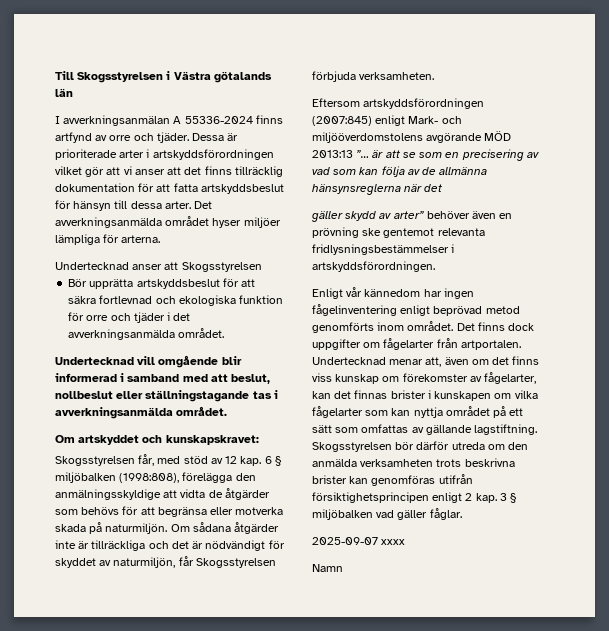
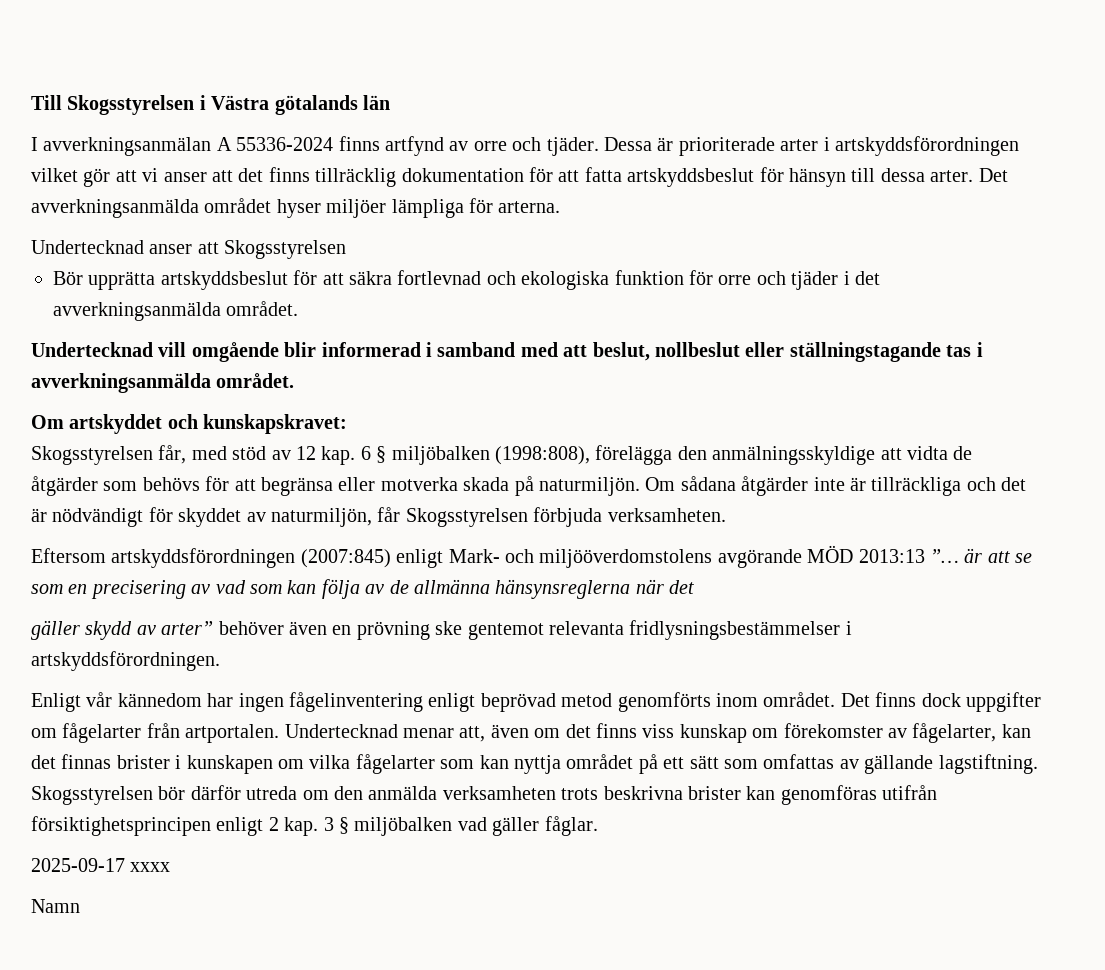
- 2025-09-07 xxxx
+ 2025-09-17 xxxx

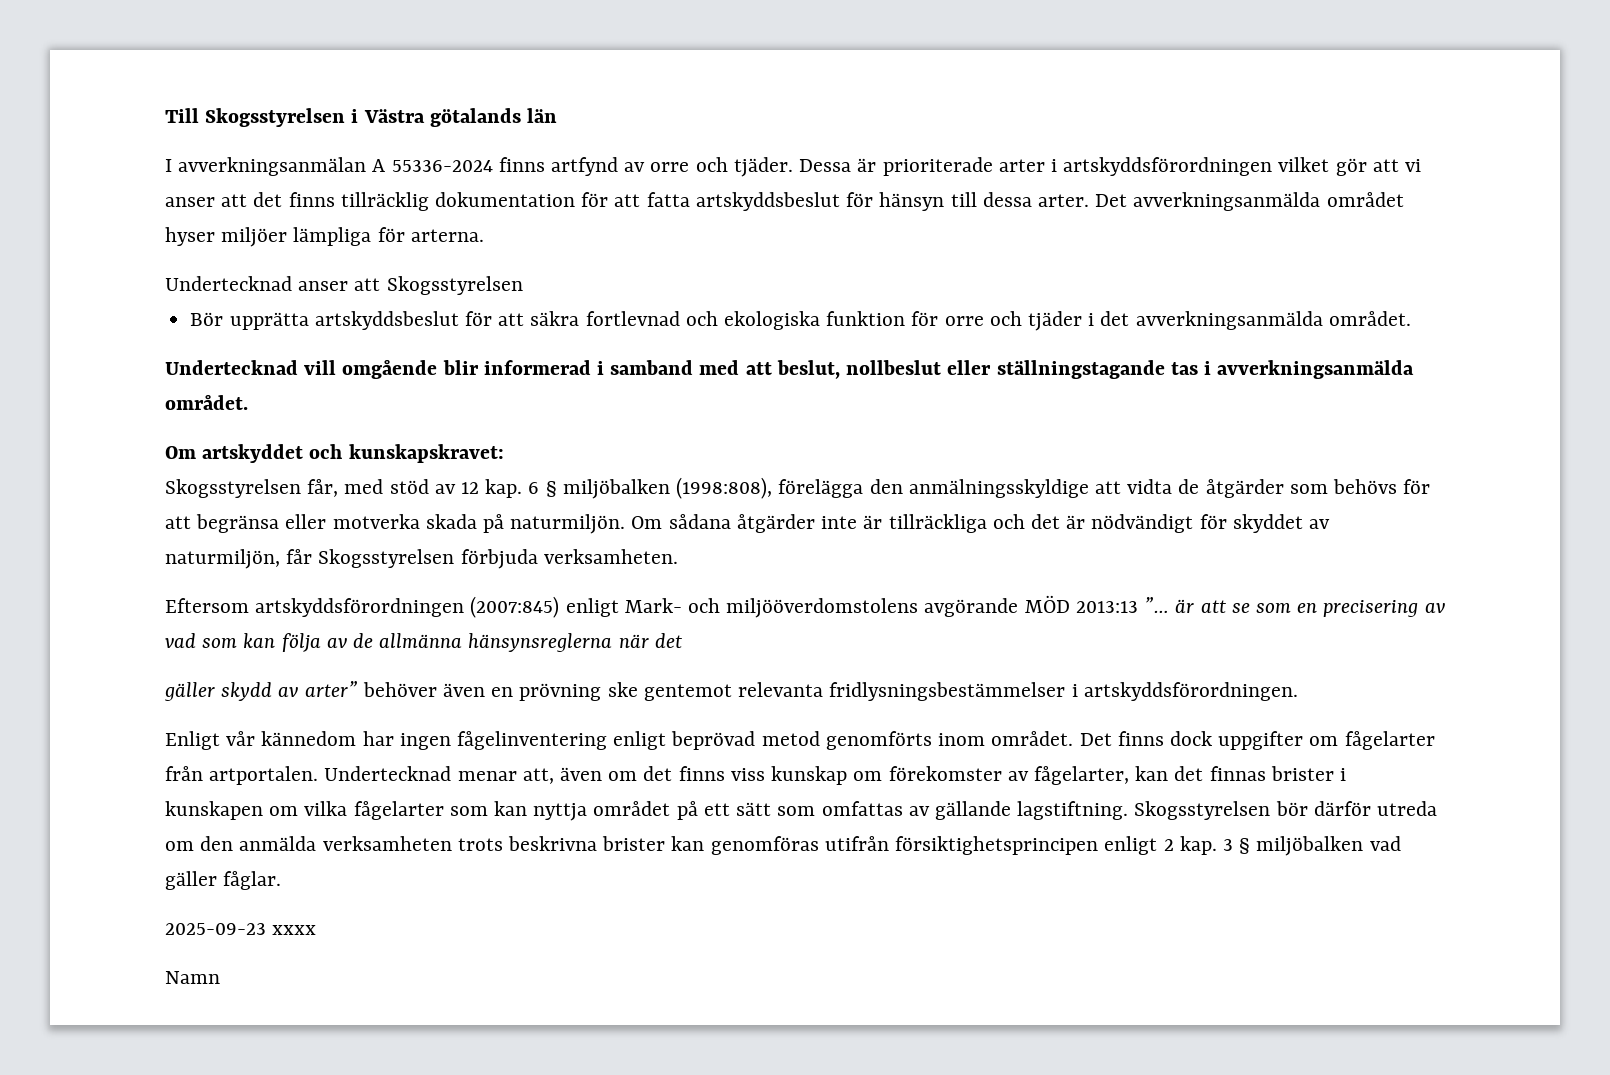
- 2025-09-17 xxxx
+ 2025-09-23 xxxx

